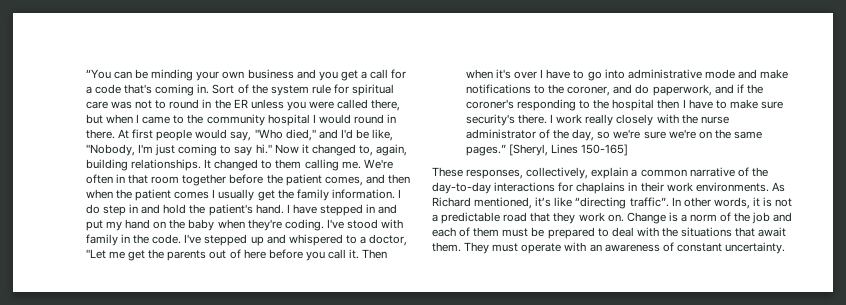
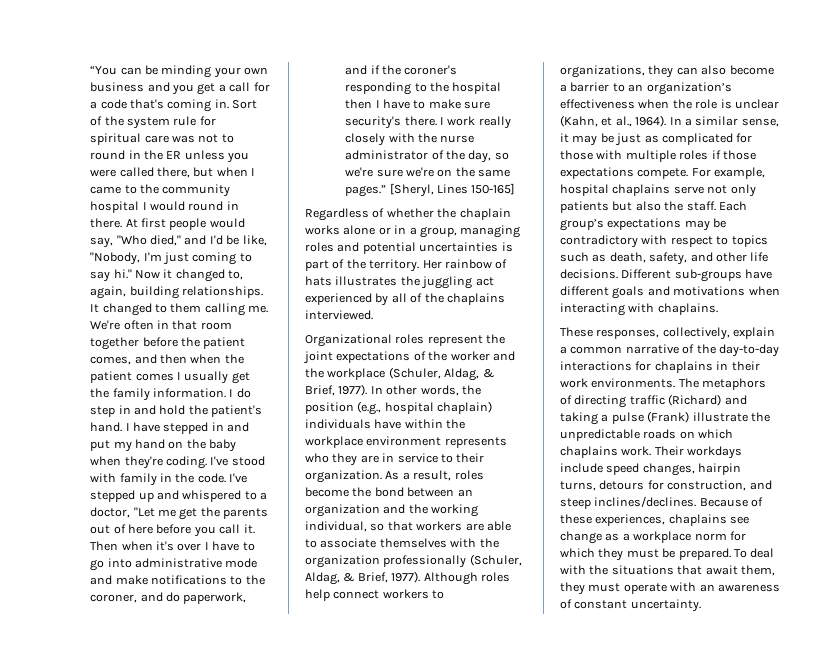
+ Regardless of whether the chaplain works alone or in a group, managing roles and potential uncertainties is part of the territory. Her rainbow of hats illustrates the juggling act experienced by all of the chaplains interviewed.
+ Organizational roles represent the joint expectations of the worker and the workplace (Schuler, Aldag, & Brief, 1977). In other words, the position (e.g., hospital chaplain) individuals have within the workplace environment represents who they are in service to their organization. As a result, roles become the bond between an organization and the working individual, so that workers are able to associate themselves with the organization professionally (Schuler, Aldag, & Brief, 1977). Although roles help connect workers to organizations, they can also become a barrier to an organization’s effectiveness when the role is unclear (Kahn, et al., 1964). In a similar sense, it may be just as complicated for those with multiple roles if those expectations compete. For example, hospital chaplains serve not only patients but also the staff. Each group’s expectations may be contradictory with respect to topics such as death, safety, and other life decisions. Different sub-groups have different goals and motivations when interacting with chaplains.
- As Richard mentioned, it’s like “directing traffic”. In other words, it is not a predictable road that they work on. Change is a norm of the job and each of them must be prepared to deal with the situations that await them. They must operate with an awareness of constant uncertainty.
+ The metaphors of directing traffic (Richard) and taking a pulse (Frank) illustrate the unpredictable roads on which chaplains work. Their workdays include speed changes, hairpin turns, detours for construction, and steep inclines/declines. Because of these experiences, chaplains see change as a workplace norm for which they must be prepared. To deal with the situations that await them, they must operate with an awareness of constant uncertainty.

